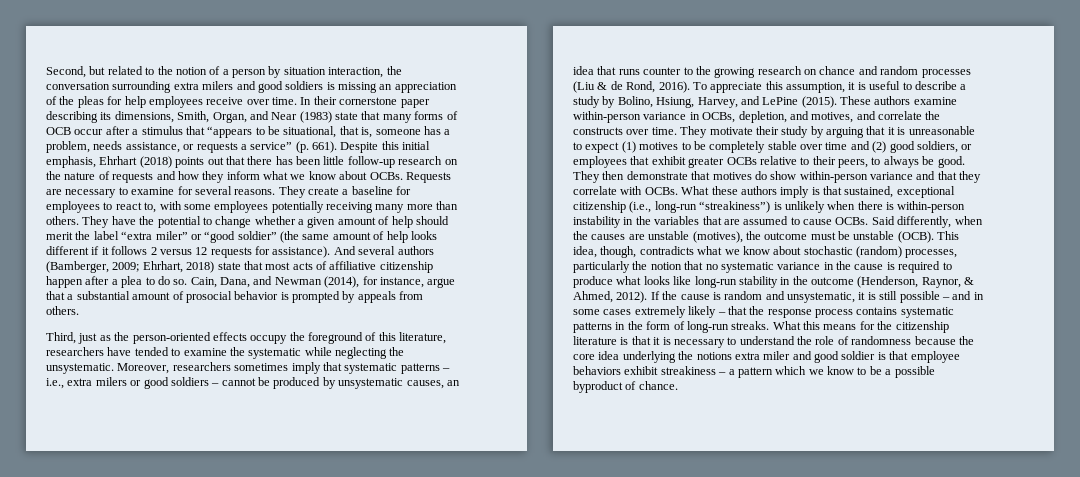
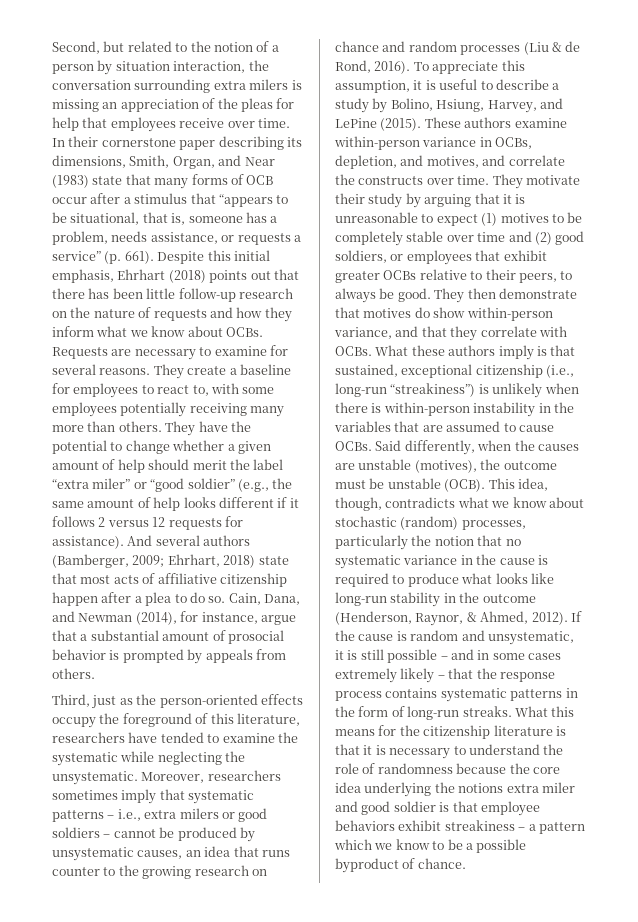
- Second, but related to the notion of a person by situation interaction, the conversation surrounding extra milers and good soldiers is missing an appreciation of the pleas for help employees receive over time.
+ Second, but related to the notion of a person by situation interaction, the conversation surrounding extra milers is missing an appreciation of the pleas for help that employees receive over time.
- They have the potential to change whether a given amount of help should merit the label “extra miler” or “good soldier” (the same amount of help looks different if it follows 2 versus 12 requests for assistance).
+ They have the potential to change whether a given amount of help should merit the label “extra miler” or “good soldier” (e.g., the same amount of help looks different if it follows 2 versus 12 requests for assistance).
- They then demonstrate that motives do show within-person variance and that they correlate with OCBs.
+ They then demonstrate that motives do show within-person variance, and that they correlate with OCBs.

